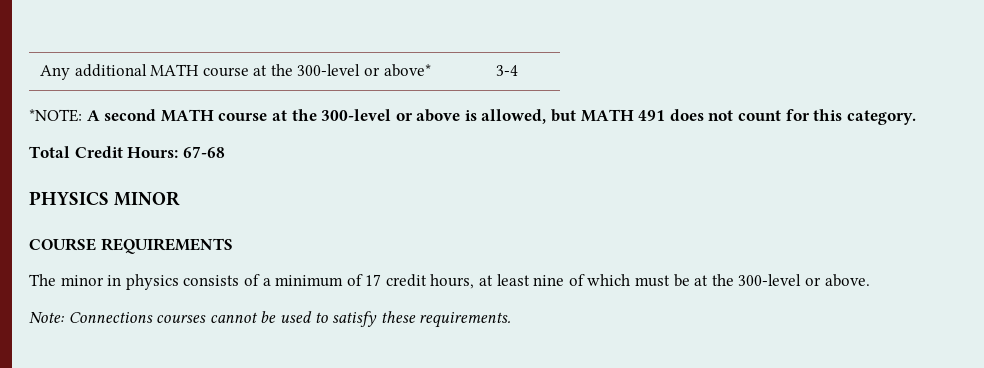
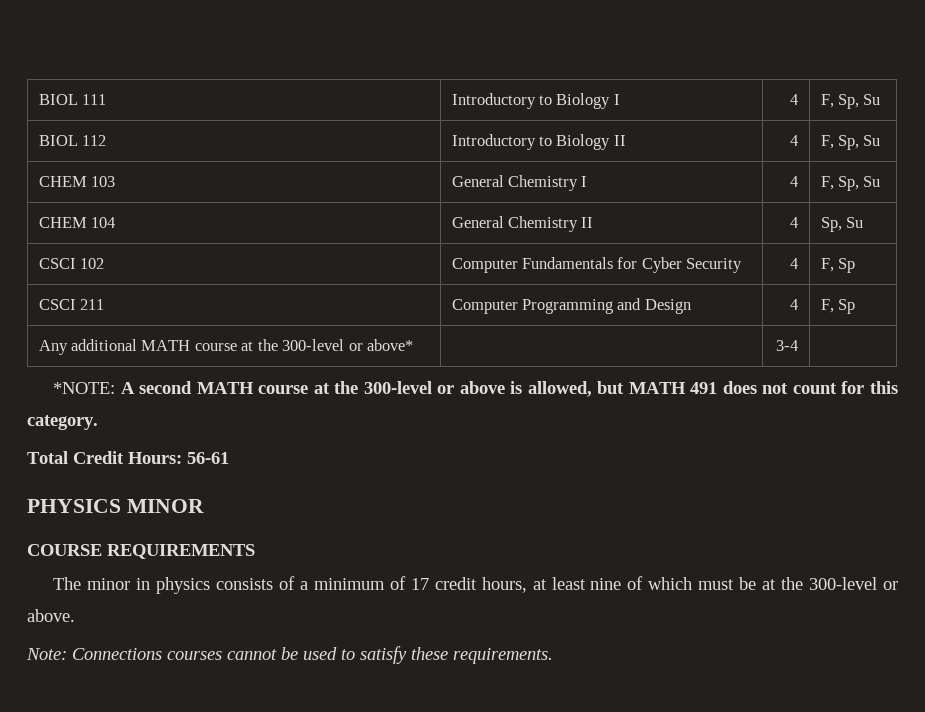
+ BIOL 111 | Introductory to Biology I | 4 | F, Sp, Su
+ BIOL 112 | Introductory to Biology II | 4 | F, Sp, Su
+ CHEM 103 | General Chemistry I | 4 | F, Sp, Su
+ CHEM 104 | General Chemistry II | 4 | Sp, Su
+ CSCI 102 | Computer Fundamentals for Cyber Security | 4 | F, Sp
+ CSCI 211 | Computer Programming and Design | 4 | F, Sp
- Total Credit Hours: 67-68
+ Total Credit Hours: 56-61

